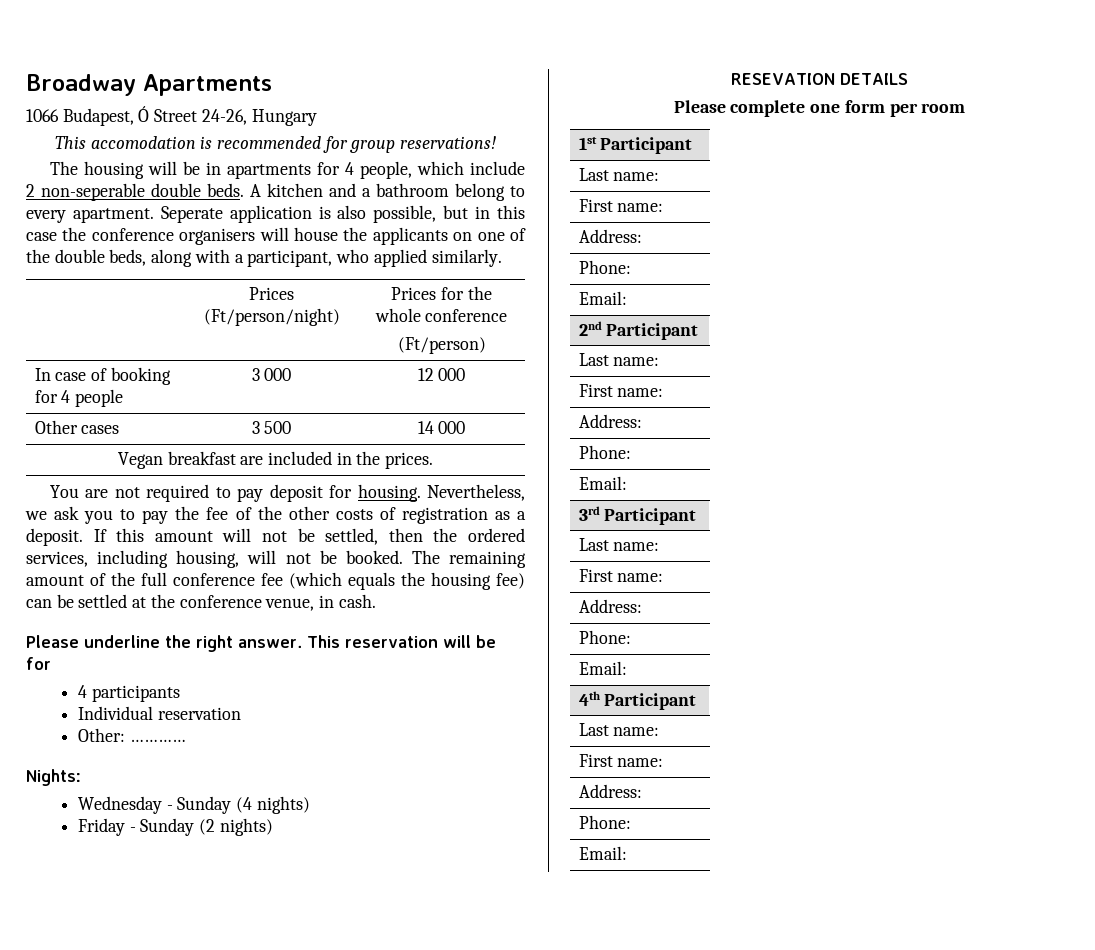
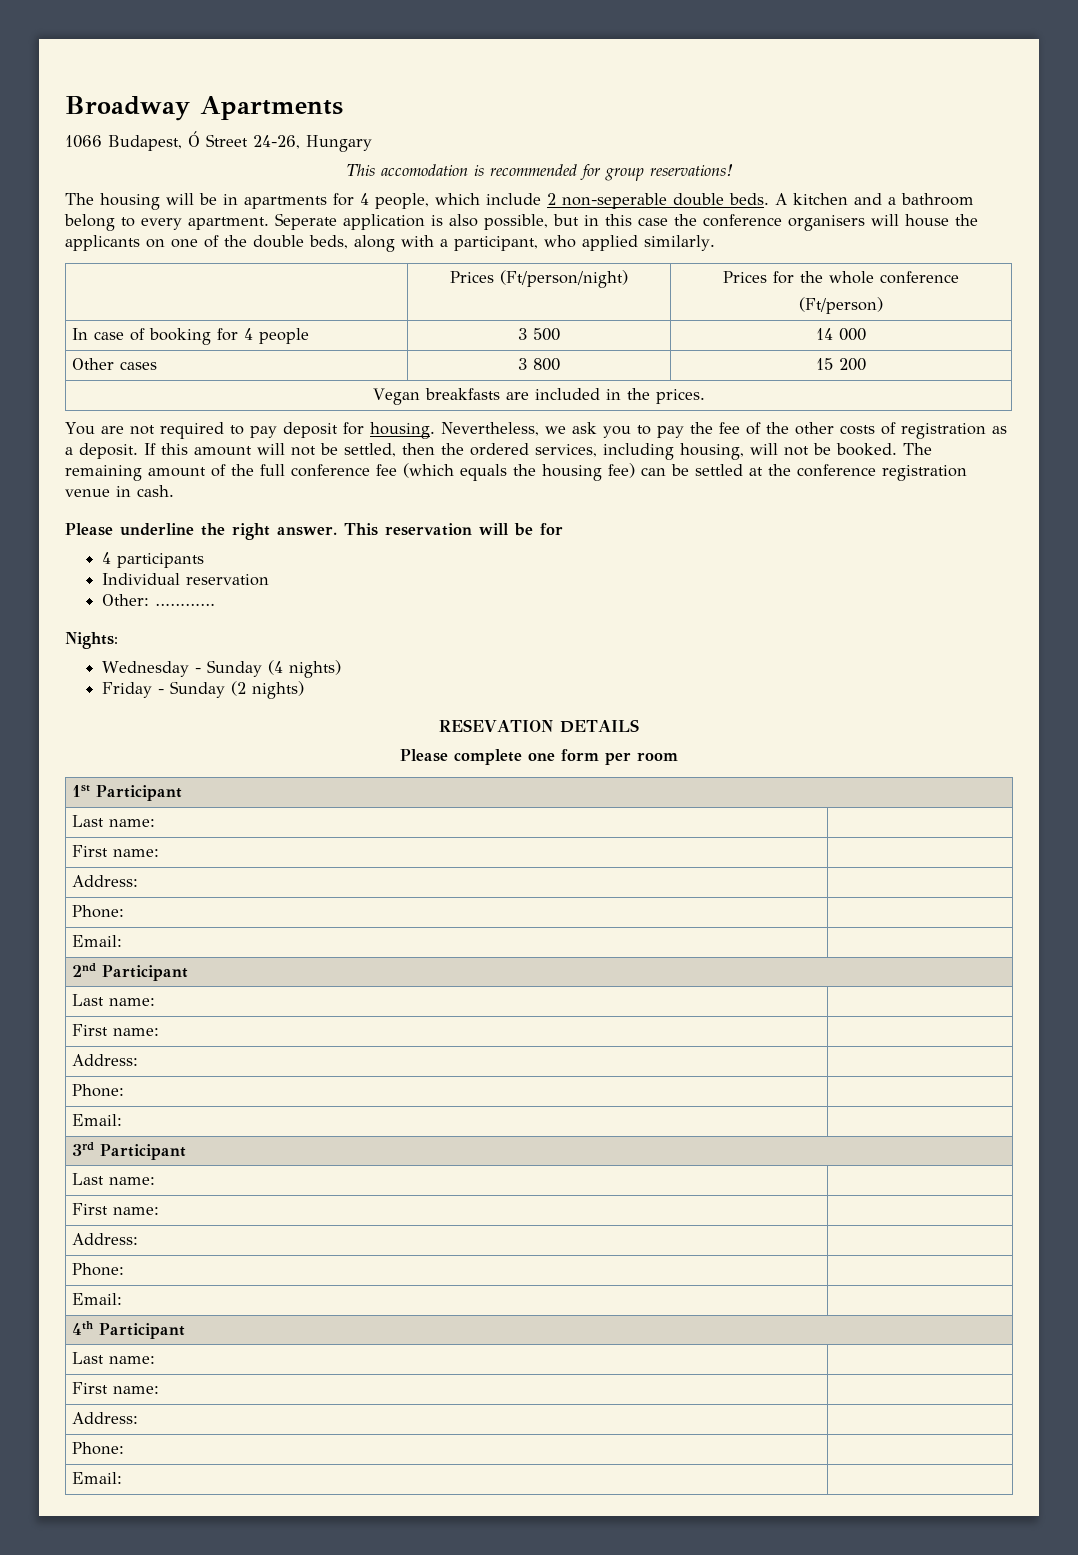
- In case of booking for 4 people | 3 000 | 12 000
+ In case of booking for 4 people | 3 500 | 14 000
- Other cases | 3 500 | 14 000
+ Other cases | 3 800 | 15 200
- Vegan breakfast are included in the prices.
+ Vegan breakfasts are included in the prices.
- The remaining amount of the full conference fee (which equals the housing fee) can be settled at the conference venue, in cash.
+ The remaining amount of the full conference fee (which equals the housing fee) can be settled at the conference registration venue in cash.

